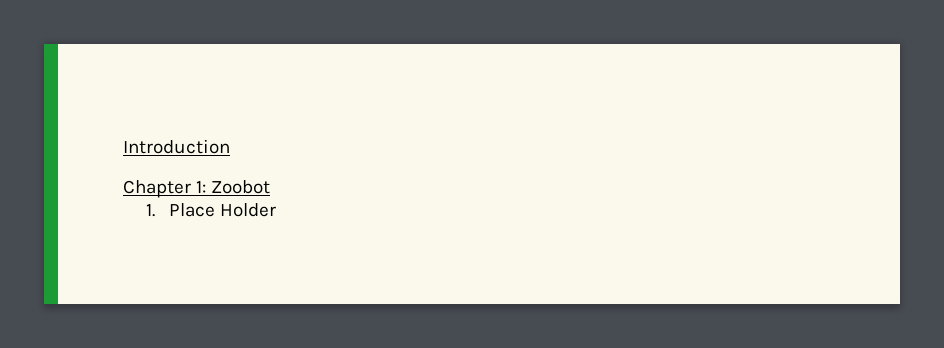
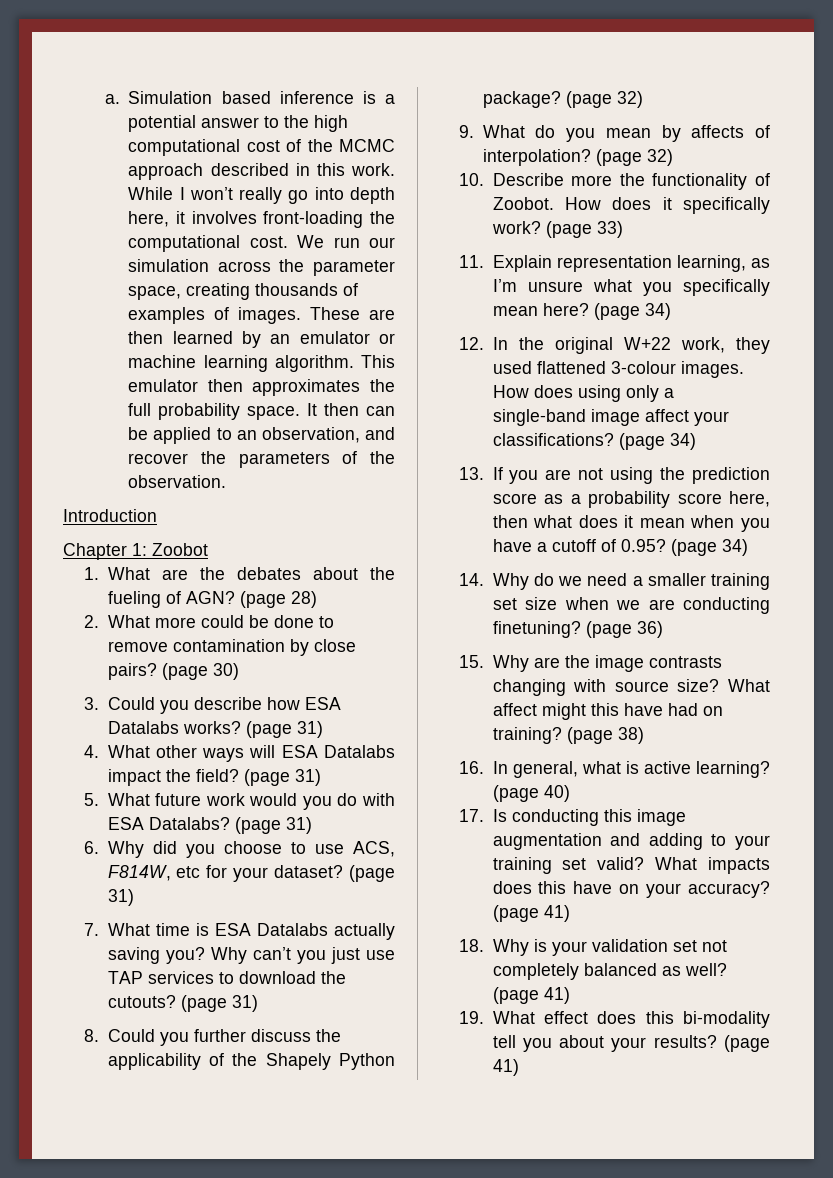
+ a. Simulation based inference is a potential answer to the high computational cost of the MCMC approach described in this work. While I won’t really go into depth here, it involves front-loading the computational cost. We run our simulation across the parameter space, creating thousands of examples of images. These are then learned by an emulator or machine learning algorithm. This emulator then approximates the full probability space. It then can be applied to an observation, and recover the parameters of the observation.
- 1. Place Holder
+ 1. What are the debates about the fueling of AGN? (page 28)
+ 2. What more could be done to remove contamination by close pairs? (page 30)
+ 3. Could you describe how ESA Datalabs works? (page 31)
+ 4. What other ways will ESA Datalabs impact the field? (page 31)
+ 5. What future work would you do with ESA Datalabs? (page 31)
+ 6. Why did you choose to use ACS, F814W, etc for your dataset? (page 31)
+ 7. What time is ESA Datalabs actually saving you? Why can’t you just use TAP services to download the cutouts? (page 31)
+ 8. Could you further discuss the applicability of the Shapely Python package? (page 32)
+ 9. What do you mean by affects of interpolation? (page 32)
+ 10. Describe more the functionality of Zoobot. How does it specifically work? (page 33)
+ 11. Explain representation learning, as I’m unsure what you specifically mean here? (page 34)
+ 12. In the original W+22 work, they used flattened 3-colour images. How does using only a single-band image affect your classifications? (page 34)
+ 13. If you are not using the prediction score as a probability score here, then what does it mean when you have a cutoff of 0.95? (page 34)
+ 14. Why do we need a smaller training set size when we are conducting finetuning? (page 36)
+ 15. Why are the image contrasts changing with source size? What affect might this have had on training? (page 38)
+ 16. In general, what is active learning? (page 40)
+ 17. Is conducting this image augmentation and adding to your training set valid? What impacts does this have on your accuracy? (page 41)
+ 18. Why is your validation set not completely balanced as well? (page 41)
+ 19. What effect does this bi-modality tell you about your results? (page 41)

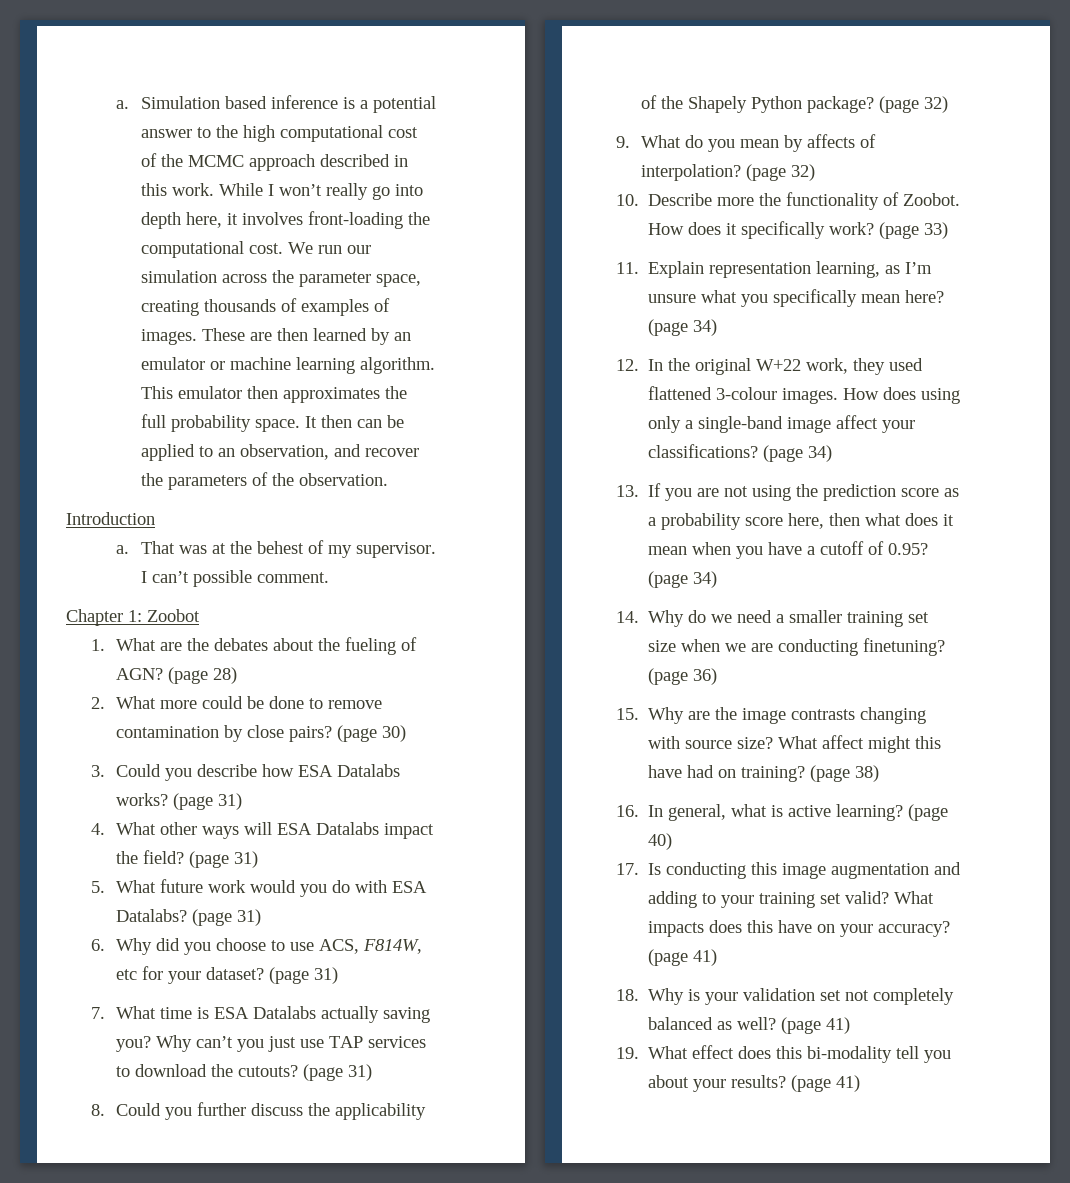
+ a. That was at the behest of my supervisor. I can’t possible comment.

